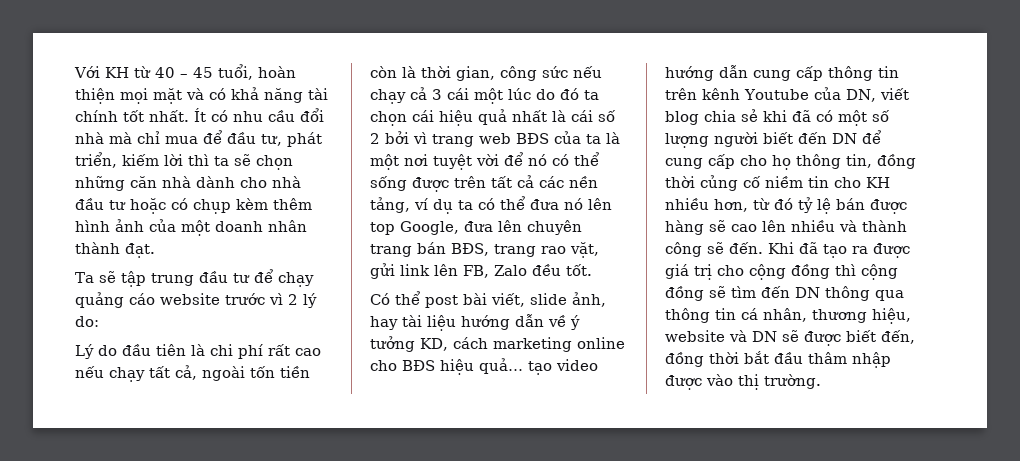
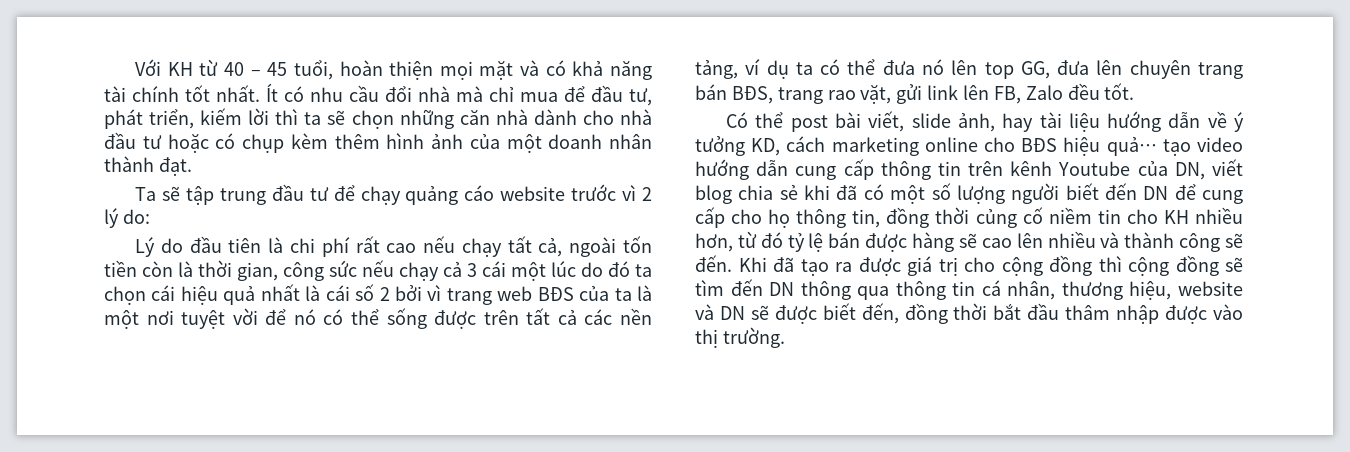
- Lý do đầu tiên là chi phí rất cao nếu chạy tất cả, ngoài tốn tiền còn là thời gian, công sức nếu chạy cả 3 cái một lúc do đó ta chọn cái hiệu quả nhất là cái số 2 bởi vì trang web BĐS của ta là một nơi tuyệt vời để nó có thể sống được trên tất cả các nền tảng, ví dụ ta có thể đưa nó lên top Google, đưa lên chuyên trang bán BĐS, trang rao vặt, gửi link lên FB, Zalo đều tốt.
+ Lý do đầu tiên là chi phí rất cao nếu chạy tất cả, ngoài tốn tiền còn là thời gian, công sức nếu chạy cả 3 cái một lúc do đó ta chọn cái hiệu quả nhất là cái số 2 bởi vì trang web BĐS của ta là một nơi tuyệt vời để nó có thể sống được trên tất cả các nền tảng, ví dụ ta có thể đưa nó lên top GG, đưa lên chuyên trang bán BĐS, trang rao vặt, gửi link lên FB, Zalo đều tốt.

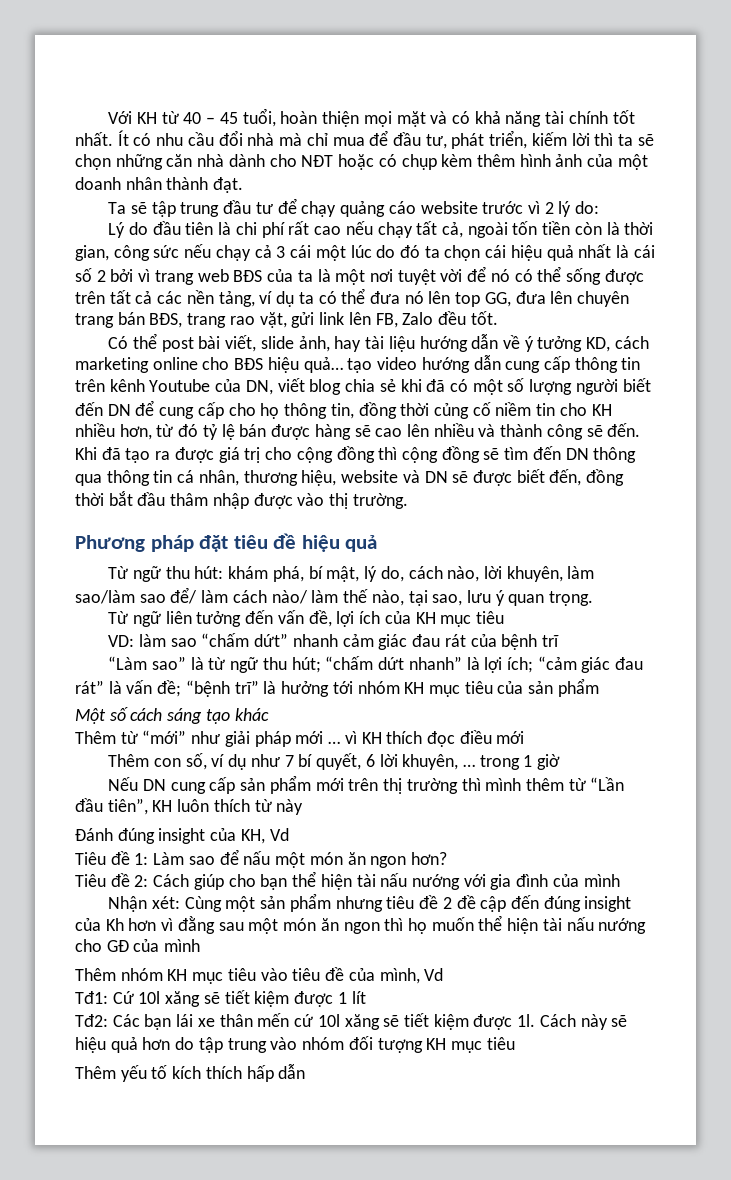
- Ít có nhu cầu đổi nhà mà chỉ mua để đầu tư, phát triển, kiếm lời thì ta sẽ chọn những căn nhà dành cho nhà đầu tư hoặc có chụp kèm thêm hình ảnh của một doanh nhân thành đạt.
+ Ít có nhu cầu đổi nhà mà chỉ mua để đầu tư, phát triển, kiếm lời thì ta sẽ chọn những căn nhà dành cho NĐT hoặc có chụp kèm thêm hình ảnh của một doanh nhân thành đạt.
+ Phương pháp đặt tiêu đề hiệu quả
+ Từ ngữ thu hút: khám phá, bí mật, lý do, cách nào, lời khuyên, làm sao/làm sao để/ làm cách nào/ làm thế nào, tại sao, lưu ý quan trọng.
+ Từ ngữ liên tưởng đến vấn đề, lợi ích của KH mục tiêu
+ VD: làm sao “chấm dứt” nhanh cảm giác đau rát của bệnh trĩ
+ “Làm sao” là từ ngữ thu hút; “chấm dứt nhanh” là lợi ích; “cảm giác đau rát” là vấn đề; “bệnh trĩ” là hưởng tới nhóm KH mục tiêu của sản phẩm
+ Một số cách sáng tạo khác
+ Thêm từ “mới” như giải pháp mới … vì KH thích đọc điều mới
+ Thêm con số, ví dụ như 7 bí quyết, 6 lời khuyên, … trong 1 giờ
+ Nếu DN cung cấp sản phẩm mới trên thị trường thì mình thêm từ “Lần đầu tiên”, KH luôn thích từ này
+ Đánh đúng insight của KH, Vd
+ Tiêu đề 1: Làm sao để nấu một món ăn ngon hơn?
+ Tiêu đề 2: Cách giúp cho bạn thể hiện tài nấu nướng với gia đình của mình
+ Nhận xét: Cùng một sản phẩm nhưng tiêu đề 2 đề cập đến đúng insight của Kh hơn vì đằng sau một món ăn ngon thì họ muốn thể hiện tài nấu nướng cho GĐ của mình
+ Thêm nhóm KH mục tiêu vào tiêu đề của mình, Vd
+ Tđ1: Cứ 10l xăng sẽ tiết kiệm được 1 lít
+ Tđ2: Các bạn lái xe thân mến cứ 10l xăng sẽ tiết kiệm được 1l. Cách này sẽ hiệu quả hơn do tập trung vào nhóm đối tượng KH mục tiêu
+ Thêm yếu tố kích thích hấp dẫn

